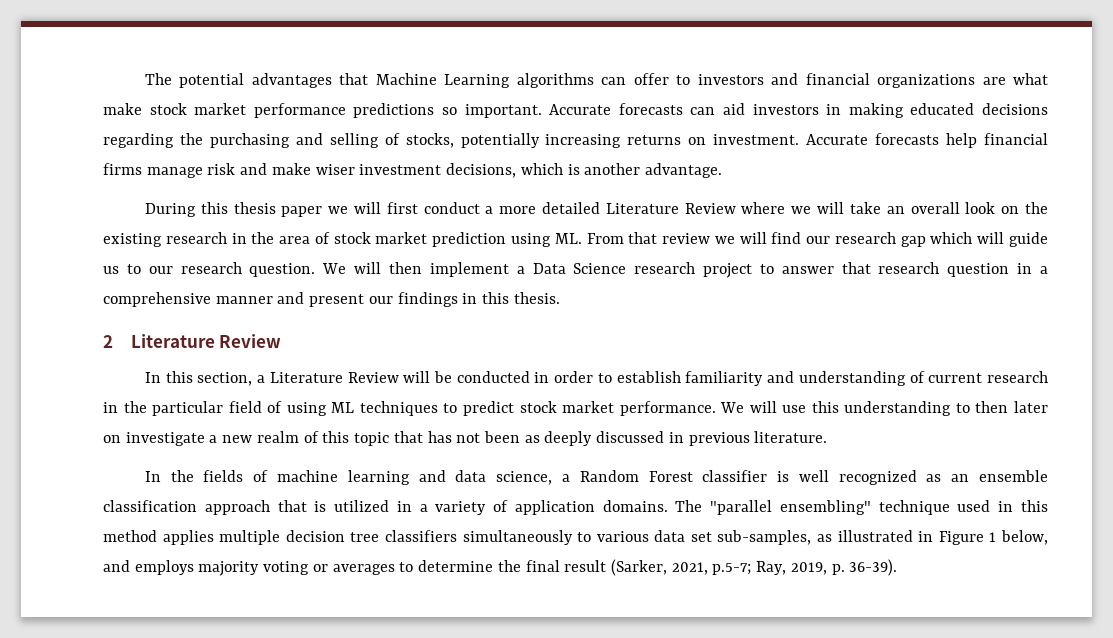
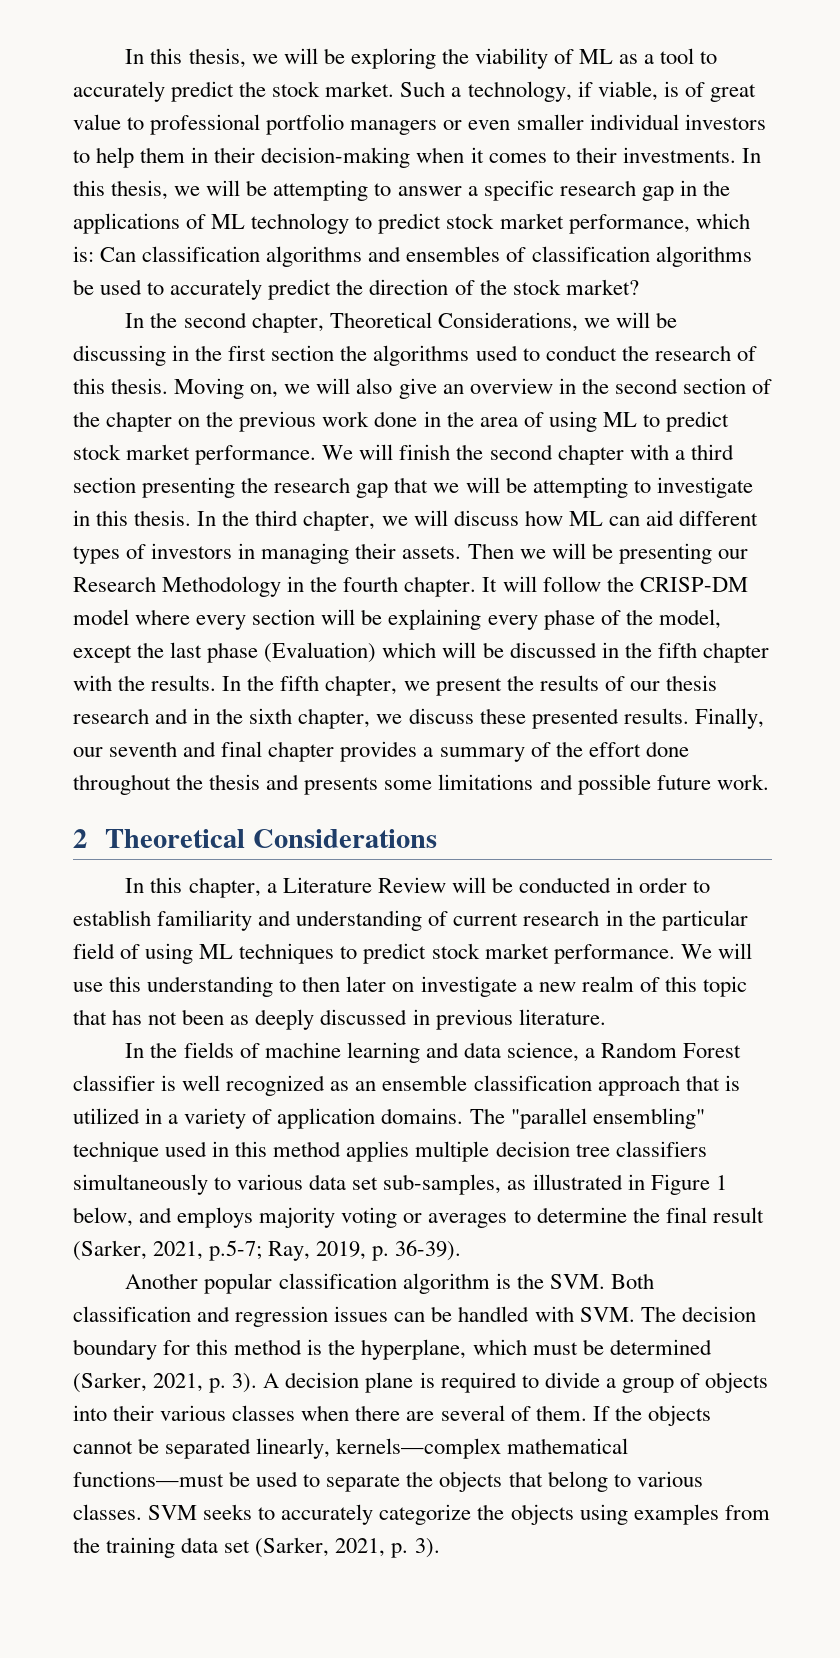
- The potential advantages that Machine Learning algorithms can offer to investors and financial organizations are what make stock market performance predictions so important. Accurate forecasts can aid investors in making educated decisions regarding the purchasing and selling of stocks, potentially increasing returns on investment. Accurate forecasts help financial firms manage risk and make wiser investment decisions, which is another advantage.
- During this thesis paper we will first conduct a more detailed Literature Review where we will take an overall look on the existing research in the area of stock market prediction using ML. From that review we will find our research gap which will guide us to our research question. We will then implement a Data Science research project to answer that research question in a comprehensive manner and present our findings in this thesis.
+ In this thesis, we will be exploring the viability of ML as a tool to accurately predict the stock market. Such a technology, if viable, is of great value to professional portfolio managers or even smaller individual investors to help them in their decision-making when it comes to their investments. In this thesis, we will be attempting to answer a specific research gap in the applications of ML technology to predict stock market performance, which is: Can classification algorithms and ensembles of classification algorithms be used to accurately predict the direction of the stock market?
+ In the second chapter, Theoretical Considerations, we will be discussing in the first section the algorithms used to conduct the research of this thesis. Moving on, we will also give an overview in the second section of the chapter on the previous work done in the area of using ML to predict stock market performance. We will finish the second chapter with a third section presenting the research gap that we will be attempting to investigate in this thesis. In the third chapter, we will discuss how ML can aid different types of investors in managing their assets. Then we will be presenting our Research Methodology in the fourth chapter. It will follow the CRISP-DM model where every section will be explaining every phase of the model, except the last phase (Evaluation) which will be discussed in the fifth chapter with the results. In the fifth chapter, we present the results of our thesis research and in the sixth chapter, we discuss these presented results. Finally, our seventh and final chapter provides a summary of the effort done throughout the thesis and presents some limitations and possible future work.
- 2 Literature Review
- In this section, a Literature Review will be conducted in order to establish familiarity and understanding of current research in the particular field of using ML techniques to predict stock market performance.
+ 2 Theoretical Considerations
+ In this chapter, a Literature Review will be conducted in order to establish familiarity and understanding of current research in the particular field of using ML techniques to predict stock market performance.
+ Another popular classification algorithm is the SVM. Both classification and regression issues can be handled with SVM. The decision boundary for this method is the hyperplane, which must be determined (Sarker, 2021, p. 3). A decision plane is required to divide a group of objects into their various classes when there are several of them. If the objects cannot be separated linearly, kernels—complex mathematical functions—must be used to separate the objects that belong to various classes. SVM seeks to accurately categorize the objects using examples from the training data set (Sarker, 2021, p. 3).

